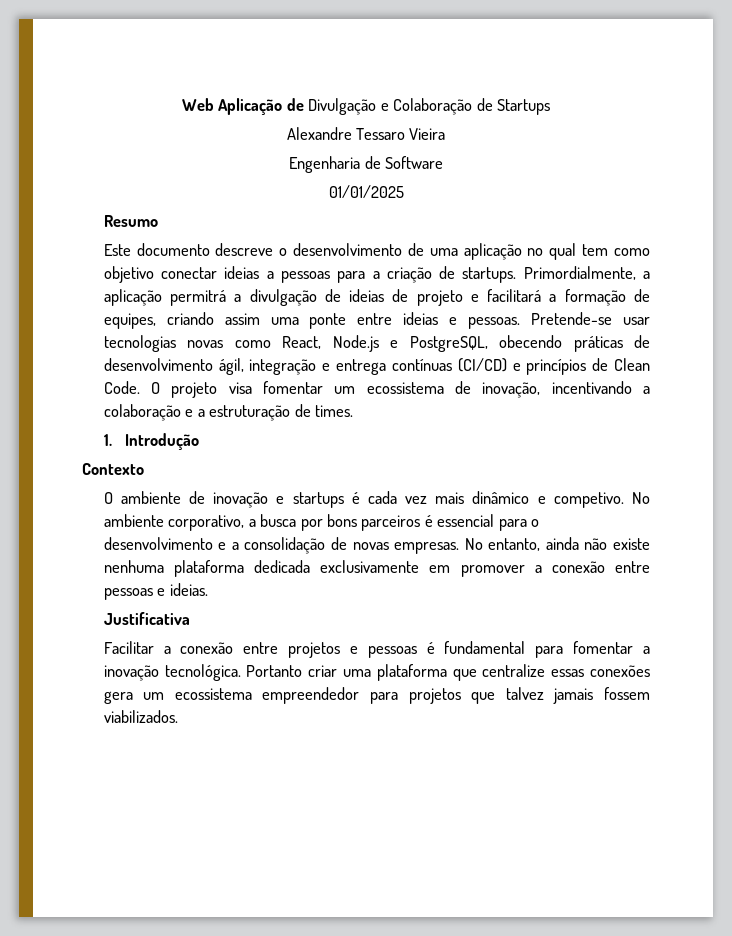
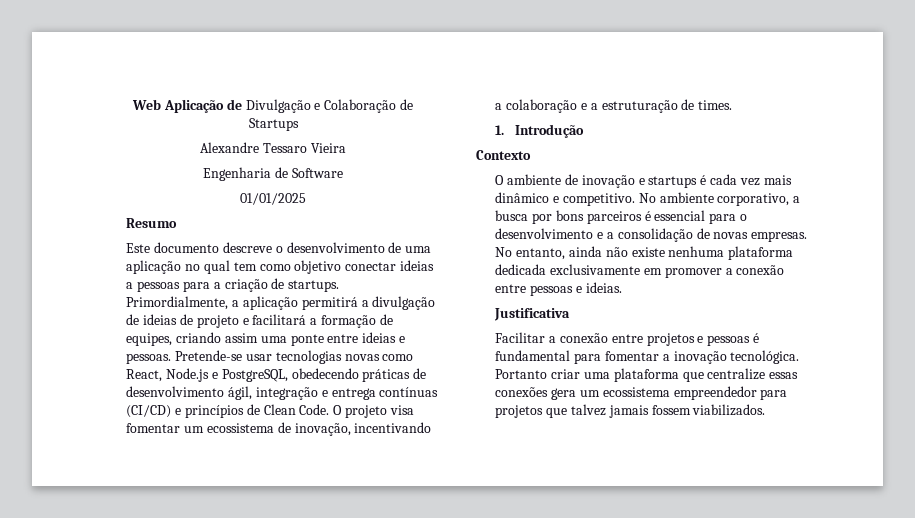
- Primordialmente, a aplicação permitrá a divulgação de ideias de projeto e facilitará a formação de equipes, criando assim uma ponte entre ideias e pessoas.
+ Primordialmente, a aplicação permitirá a divulgação de ideias de projeto e facilitará a formação de equipes, criando assim uma ponte entre ideias e pessoas.
- Pretende-se usar tecnologias novas como React, Node.js e PostgreSQL, obecendo práticas de desenvolvimento ágil, integração e entrega contínuas (CI/CD) e princípios de Clean Code.
+ Pretende-se usar tecnologias novas como React, Node.js e PostgreSQL, obedecendo práticas de desenvolvimento ágil, integração e entrega contínuas (CI/CD) e princípios de Clean Code.
- O ambiente de inovação e startups é cada vez mais dinâmico e competivo.
+ O ambiente de inovação e startups é cada vez mais dinâmico e competitivo.

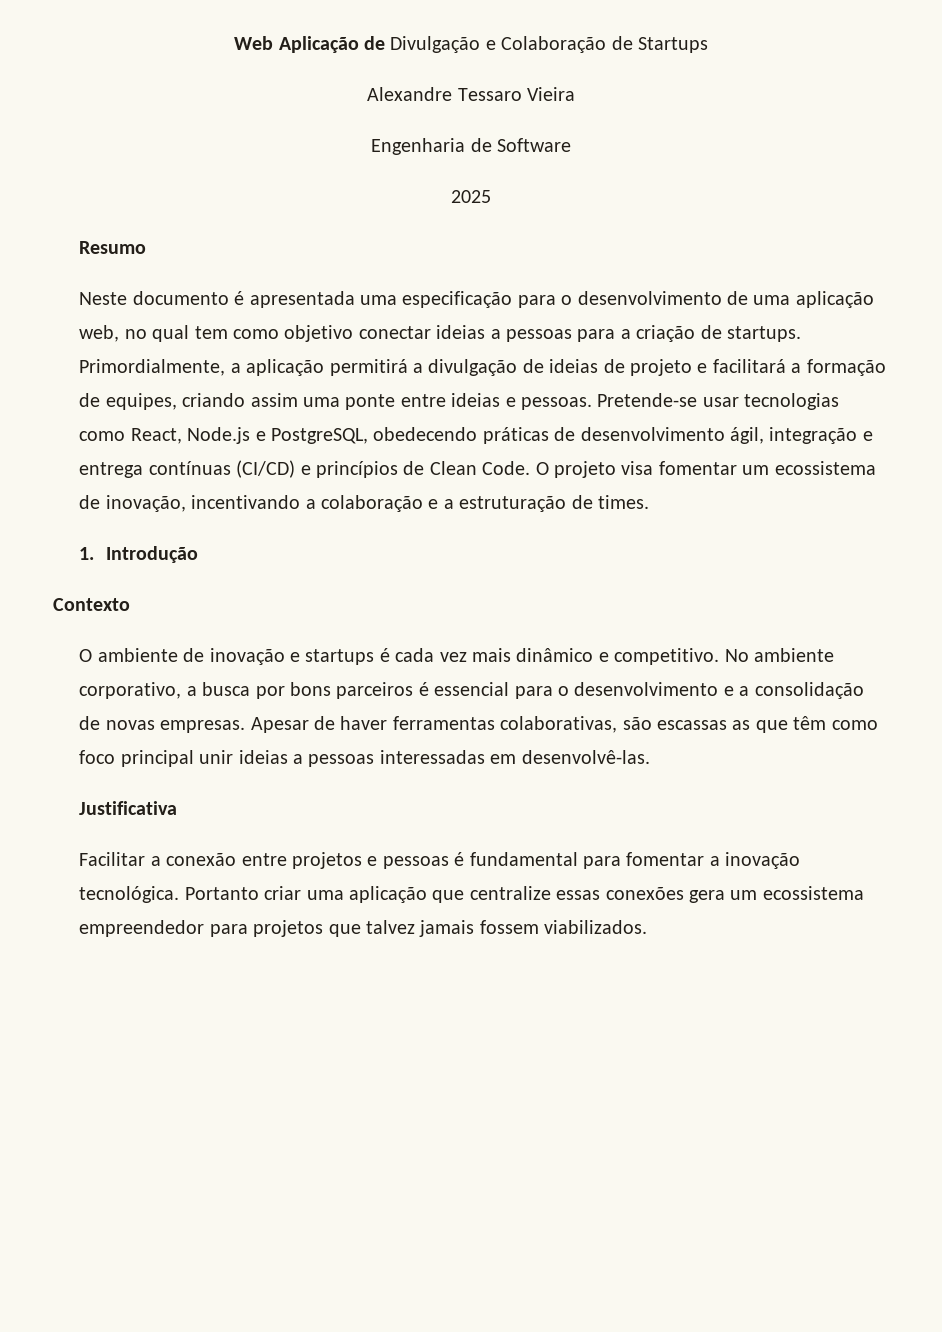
- 01/01/2025
+ 2025
- Este documento descreve o desenvolvimento de uma aplicação no qual tem como objetivo conectar ideias a pessoas para a criação de startups.
+ Neste documento é apresentada uma especificação para o desenvolvimento de uma aplicação web, no qual tem como objetivo conectar ideias a pessoas para a criação de startups.
- Pretende-se usar tecnologias novas como React, Node.js e PostgreSQL, obedecendo práticas de desenvolvimento ágil, integração e entrega contínuas (CI/CD) e princípios de Clean Code.
+ Pretende-se usar tecnologias como React, Node.js e PostgreSQL, obedecendo práticas de desenvolvimento ágil, integração e entrega contínuas (CI/CD) e princípios de Clean Code.
- No entanto, ainda não existe nenhuma plataforma dedicada exclusivamente em promover a conexão entre pessoas e ideias.
+ Apesar de haver ferramentas colaborativas, são escassas as que têm como foco principal unir ideias a pessoas interessadas em desenvolvê-las.
- Portanto criar uma plataforma que centralize essas conexões gera um ecossistema empreendedor para projetos que talvez jamais fossem viabilizados.
+ Portanto criar uma aplicação que centralize essas conexões gera um ecossistema empreendedor para projetos que talvez jamais fossem viabilizados.

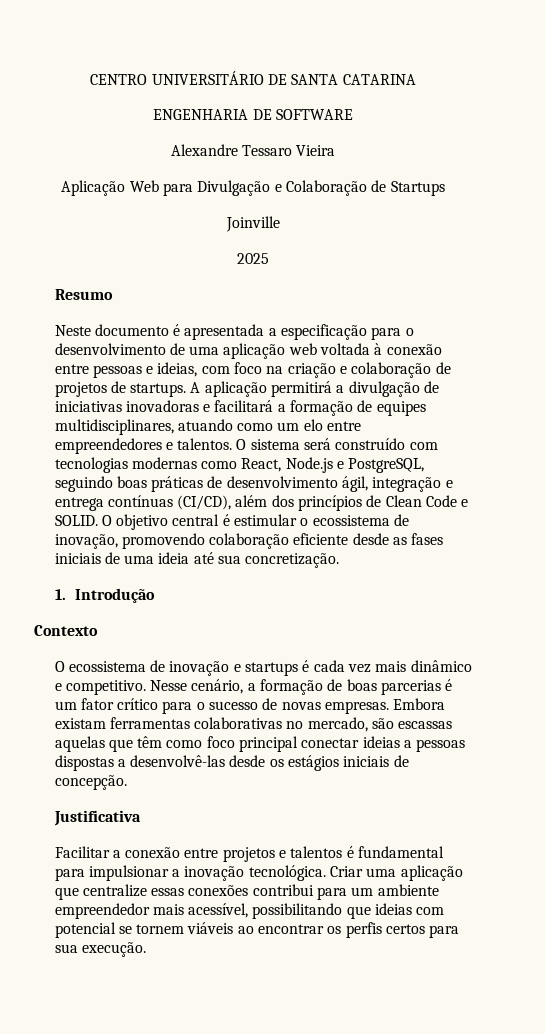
- Web Aplicação de Divulgação e Colaboração de Startups
+ CENTRO UNIVERSITÁRIO DE SANTA CATARINA
+ ENGENHARIA DE SOFTWARE
+ Alexandre Tessaro Vieira
+ Aplicação Web para Divulgação e Colaboração de Startups
- Alexandre Tessaro Vieira
- Engenharia de Software
+ Joinville
- Neste documento é apresentada uma especificação para o desenvolvimento de uma aplicação web, no qual tem como objetivo conectar ideias a pessoas para a criação de startups. Primordialmente, a aplicação permitirá a divulgação de ideias de projeto e facilitará a formação de equipes, criando assim uma ponte entre ideias e pessoas. Pretende-se usar tecnologias como React, Node.js e PostgreSQL, obedecendo práticas de desenvolvimento ágil, integração e entrega contínuas (CI/CD) e princípios de Clean Code. O projeto visa fomentar um ecossistema de inovação, incentivando a colaboração e a estruturação de times.
+ Neste documento é apresentada a especificação para o desenvolvimento de uma aplicação web voltada à conexão entre pessoas e ideias, com foco na criação e colaboração de projetos de startups. A aplicação permitirá a divulgação de iniciativas inovadoras e facilitará a formação de equipes multidisciplinares, atuando como um elo entre empreendedores e talentos. O sistema será construído com tecnologias modernas como React, Node.js e PostgreSQL, seguindo boas práticas de desenvolvimento ágil, integração e entrega contínuas (CI/CD), além dos princípios de Clean Code e SOLID. O objetivo central é estimular o ecossistema de inovação, promovendo colaboração eficiente desde as fases iniciais de uma ideia até sua concretização.
- O ambiente de inovação e startups é cada vez mais dinâmico e competitivo.
+ O ecossistema de inovação e startups é cada vez mais dinâmico e competitivo.
- No ambiente corporativo, a busca por bons parceiros é essencial para o desenvolvimento e a consolidação de novas empresas. Apesar de haver ferramentas colaborativas, são escassas as que têm como foco principal unir ideias a pessoas interessadas em desenvolvê-las.
+ Nesse cenário, a formação de boas parcerias é um fator crítico para o sucesso de novas empresas. Embora existam ferramentas colaborativas no mercado, são escassas aquelas que têm como foco principal conectar ideias a pessoas dispostas a desenvolvê-las desde os estágios iniciais de concepção.
- Facilitar a conexão entre projetos e pessoas é fundamental para fomentar a inovação tecnológica.
+ Facilitar a conexão entre projetos e talentos é fundamental para impulsionar a inovação tecnológica.
- Portanto criar uma aplicação que centralize essas conexões gera um ecossistema empreendedor para projetos que talvez jamais fossem viabilizados.
+ Criar uma aplicação que centralize essas conexões contribui para um ambiente empreendedor mais acessível, possibilitando que ideias com potencial se tornem viáveis ao encontrar os perfis certos para sua execução.

